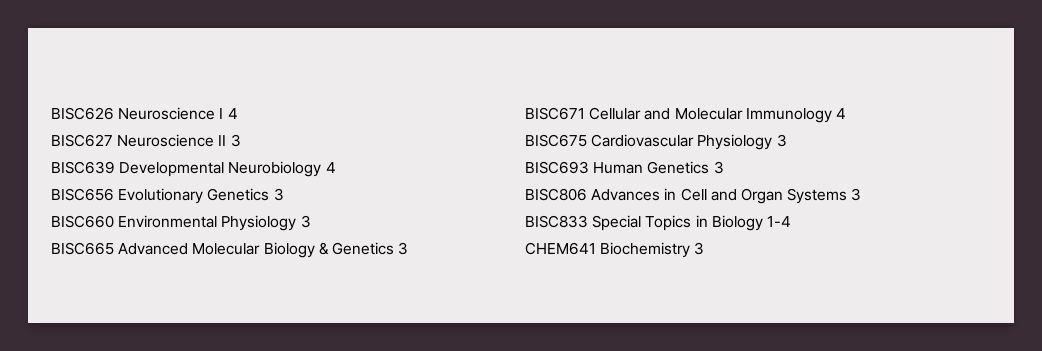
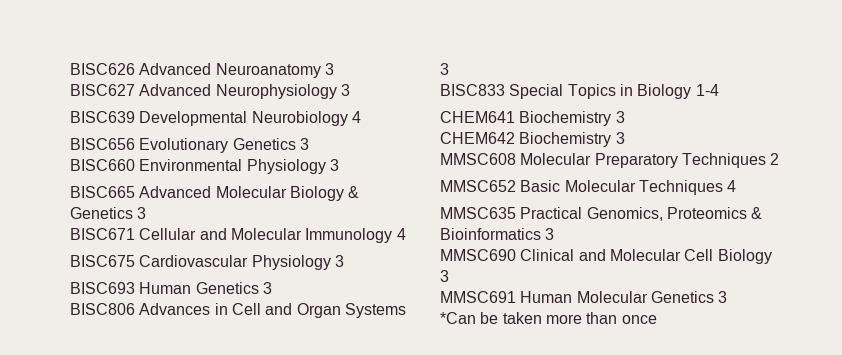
- BISC626 Neuroscience I 4
+ BISC626 Advanced Neuroanatomy 3
- BISC627 Neuroscience II 3
+ BISC627 Advanced Neurophysiology 3
+ CHEM642 Biochemistry 3
+ MMSC608 Molecular Preparatory Techniques 2
+ MMSC652 Basic Molecular Techniques 4
+ MMSC635 Practical Genomics, Proteomics & Bioinformatics 3
+ MMSC690 Clinical and Molecular Cell Biology 3
+ MMSC691 Human Molecular Genetics 3
+ *Can be taken more than once

